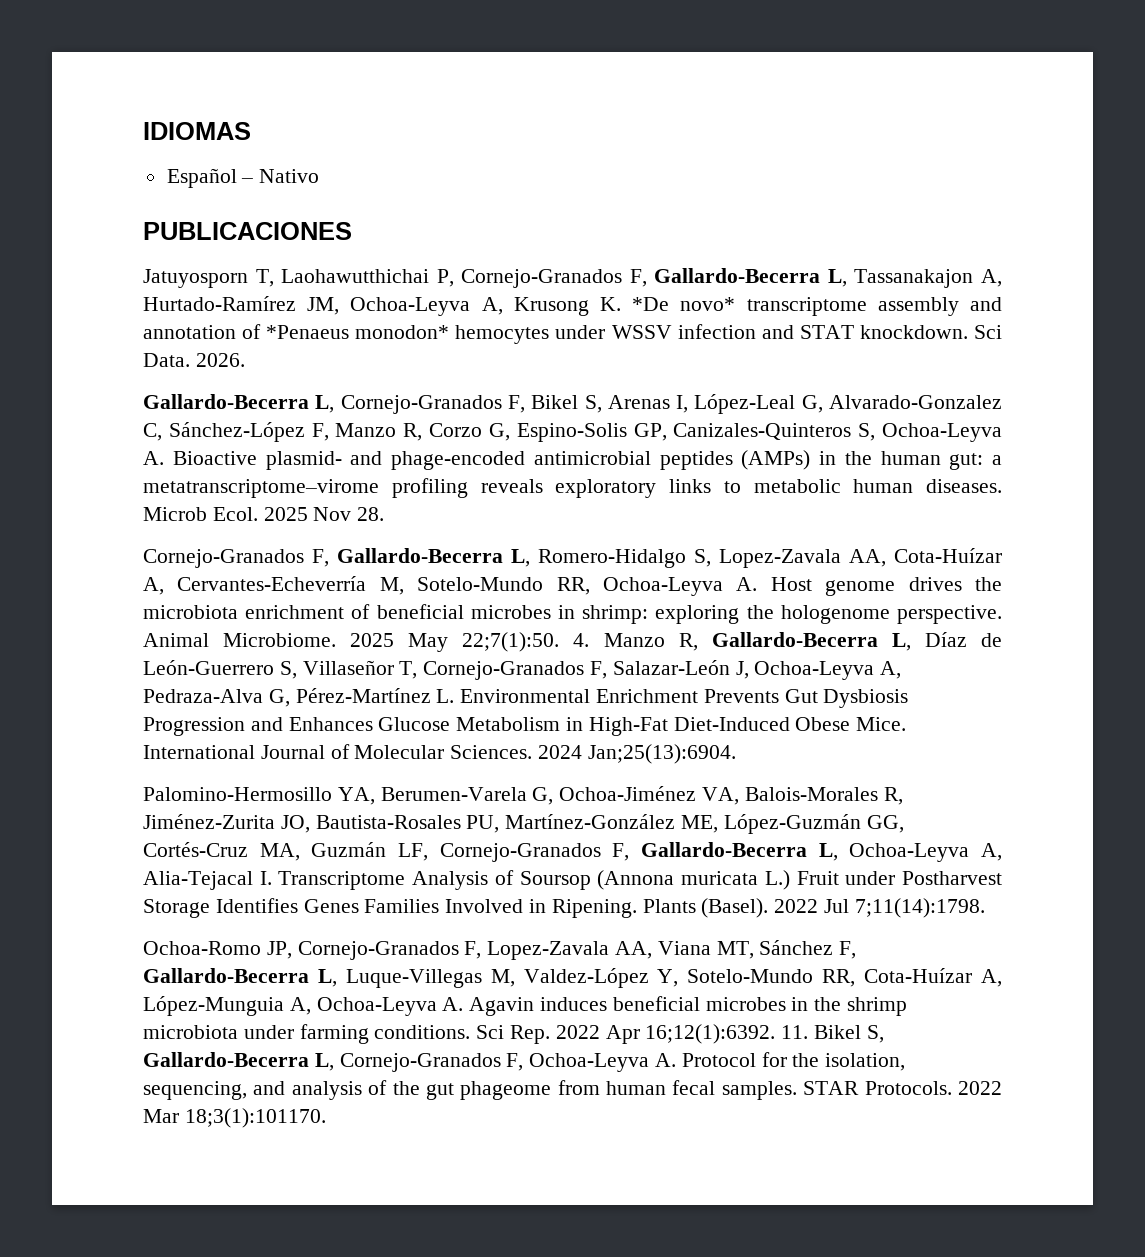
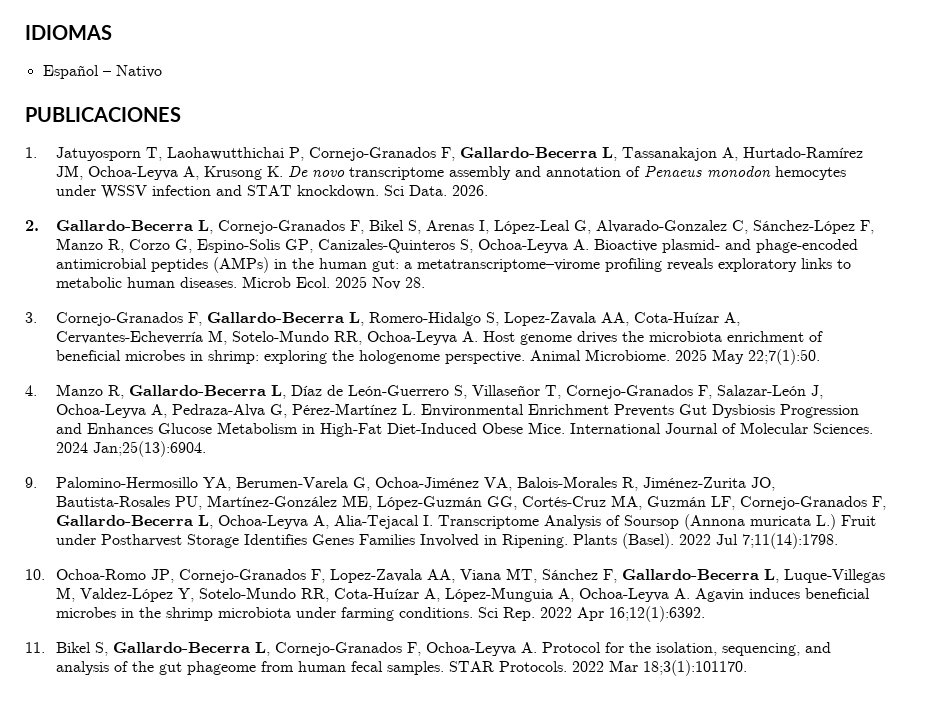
- Jatuyosporn T, Laohawutthichai P, Cornejo-Granados F, Gallardo-Becerra L, Tassanakajon A, Hurtado-Ramírez JM, Ochoa-Leyva A, Krusong K. *De novo* transcriptome assembly and annotation of *Penaeus monodon* hemocytes under WSSV infection and STAT knockdown.
+ 1. Jatuyosporn T, Laohawutthichai P, Cornejo-Granados F, Gallardo-Becerra L, Tassanakajon A, Hurtado-Ramírez JM, Ochoa-Leyva A, Krusong K. De novo transcriptome assembly and annotation of Penaeus monodon hemocytes under WSSV infection and STAT knockdown.
- Gallardo-Becerra L, Cornejo-Granados F, Bikel S, Arenas I, López-Leal G, Alvarado-Gonzalez C, Sánchez-López F, Manzo R, Corzo G, Espino-Solis GP, Canizales-Quinteros S, Ochoa-Leyva A. Bioactive plasmid- and phage-encoded antimicrobial peptides (AMPs) in the human gut: a metatranscriptome–virome profiling reveals exploratory links to metabolic human diseases.
+ 2. Gallardo-Becerra L, Cornejo-Granados F, Bikel S, Arenas I, López-Leal G, Alvarado-Gonzalez C, Sánchez-López F, Manzo R, Corzo G, Espino-Solis GP, Canizales-Quinteros S, Ochoa-Leyva A. Bioactive plasmid- and phage-encoded antimicrobial peptides (AMPs) in the human gut: a metatranscriptome–virome profiling reveals exploratory links to metabolic human diseases.
- Cornejo-Granados F, Gallardo-Becerra L, Romero-Hidalgo S, Lopez-Zavala AA, Cota-Huízar A, Cervantes-Echeverría M, Sotelo-Mundo RR, Ochoa-Leyva A. Host genome drives the microbiota enrichment of beneficial microbes in shrimp: exploring the hologenome perspective.
+ 3. Cornejo-Granados F, Gallardo-Becerra L, Romero-Hidalgo S, Lopez-Zavala AA, Cota-Huízar A, Cervantes-Echeverría M, Sotelo-Mundo RR, Ochoa-Leyva A. Host genome drives the microbiota enrichment of beneficial microbes in shrimp: exploring the hologenome perspective.
- 2025 May 22;7(1):50. 4. Manzo R, Gallardo-Becerra L, Díaz de León-Guerrero S, Villaseñor T, Cornejo-Granados F, Salazar-León J, Ochoa-Leyva A, Pedraza-Alva G, Pérez-Martínez L. Environmental Enrichment Prevents Gut Dysbiosis Progression and Enhances Glucose Metabolism in High-Fat Diet-Induced Obese Mice.
+ 2025 May 22;7(1):50.
+ 4. Manzo R, Gallardo-Becerra L, Díaz de León-Guerrero S, Villaseñor T, Cornejo-Granados F, Salazar-León J, Ochoa-Leyva A, Pedraza-Alva G, Pérez-Martínez L. Environmental Enrichment Prevents Gut Dysbiosis Progression and Enhances Glucose Metabolism in High-Fat Diet-Induced Obese Mice.
- Palomino-Hermosillo YA, Berumen-Varela G, Ochoa-Jiménez VA, Balois-Morales R, Jiménez-Zurita JO, Bautista-Rosales PU, Martínez-González ME, López-Guzmán GG, Cortés-Cruz MA, Guzmán LF, Cornejo-Granados F, Gallardo-Becerra L, Ochoa-Leyva A, Alia-Tejacal I. Transcriptome Analysis of Soursop (Annona muricata L.) Fruit under Postharvest Storage Identifies Genes Families Involved in Ripening.
+ 9. Palomino-Hermosillo YA, Berumen-Varela G, Ochoa-Jiménez VA, Balois-Morales R, Jiménez-Zurita JO, Bautista-Rosales PU, Martínez-González ME, López-Guzmán GG, Cortés-Cruz MA, Guzmán LF, Cornejo-Granados F, Gallardo-Becerra L, Ochoa-Leyva A, Alia-Tejacal I. Transcriptome Analysis of Soursop (Annona muricata L.) Fruit under Postharvest Storage Identifies Genes Families Involved in Ripening.
- Ochoa-Romo JP, Cornejo-Granados F, Lopez-Zavala AA, Viana MT, Sánchez F, Gallardo-Becerra L, Luque-Villegas M, Valdez-López Y, Sotelo-Mundo RR, Cota-Huízar A, López-Munguia A, Ochoa-Leyva A. Agavin induces beneficial microbes in the shrimp microbiota under farming conditions.
+ 10. Ochoa-Romo JP, Cornejo-Granados F, Lopez-Zavala AA, Viana MT, Sánchez F, Gallardo-Becerra L, Luque-Villegas M, Valdez-López Y, Sotelo-Mundo RR, Cota-Huízar A, López-Munguia A, Ochoa-Leyva A. Agavin induces beneficial microbes in the shrimp microbiota under farming conditions.
- Sci Rep. 2022 Apr 16;12(1):6392. 11. Bikel S, Gallardo-Becerra L, Cornejo-Granados F, Ochoa-Leyva A. Protocol for the isolation, sequencing, and analysis of the gut phageome from human fecal samples.
+ Sci Rep. 2022 Apr 16;12(1):6392.
+ 11. Bikel S, Gallardo-Becerra L, Cornejo-Granados F, Ochoa-Leyva A. Protocol for the isolation, sequencing, and analysis of the gut phageome from human fecal samples.

